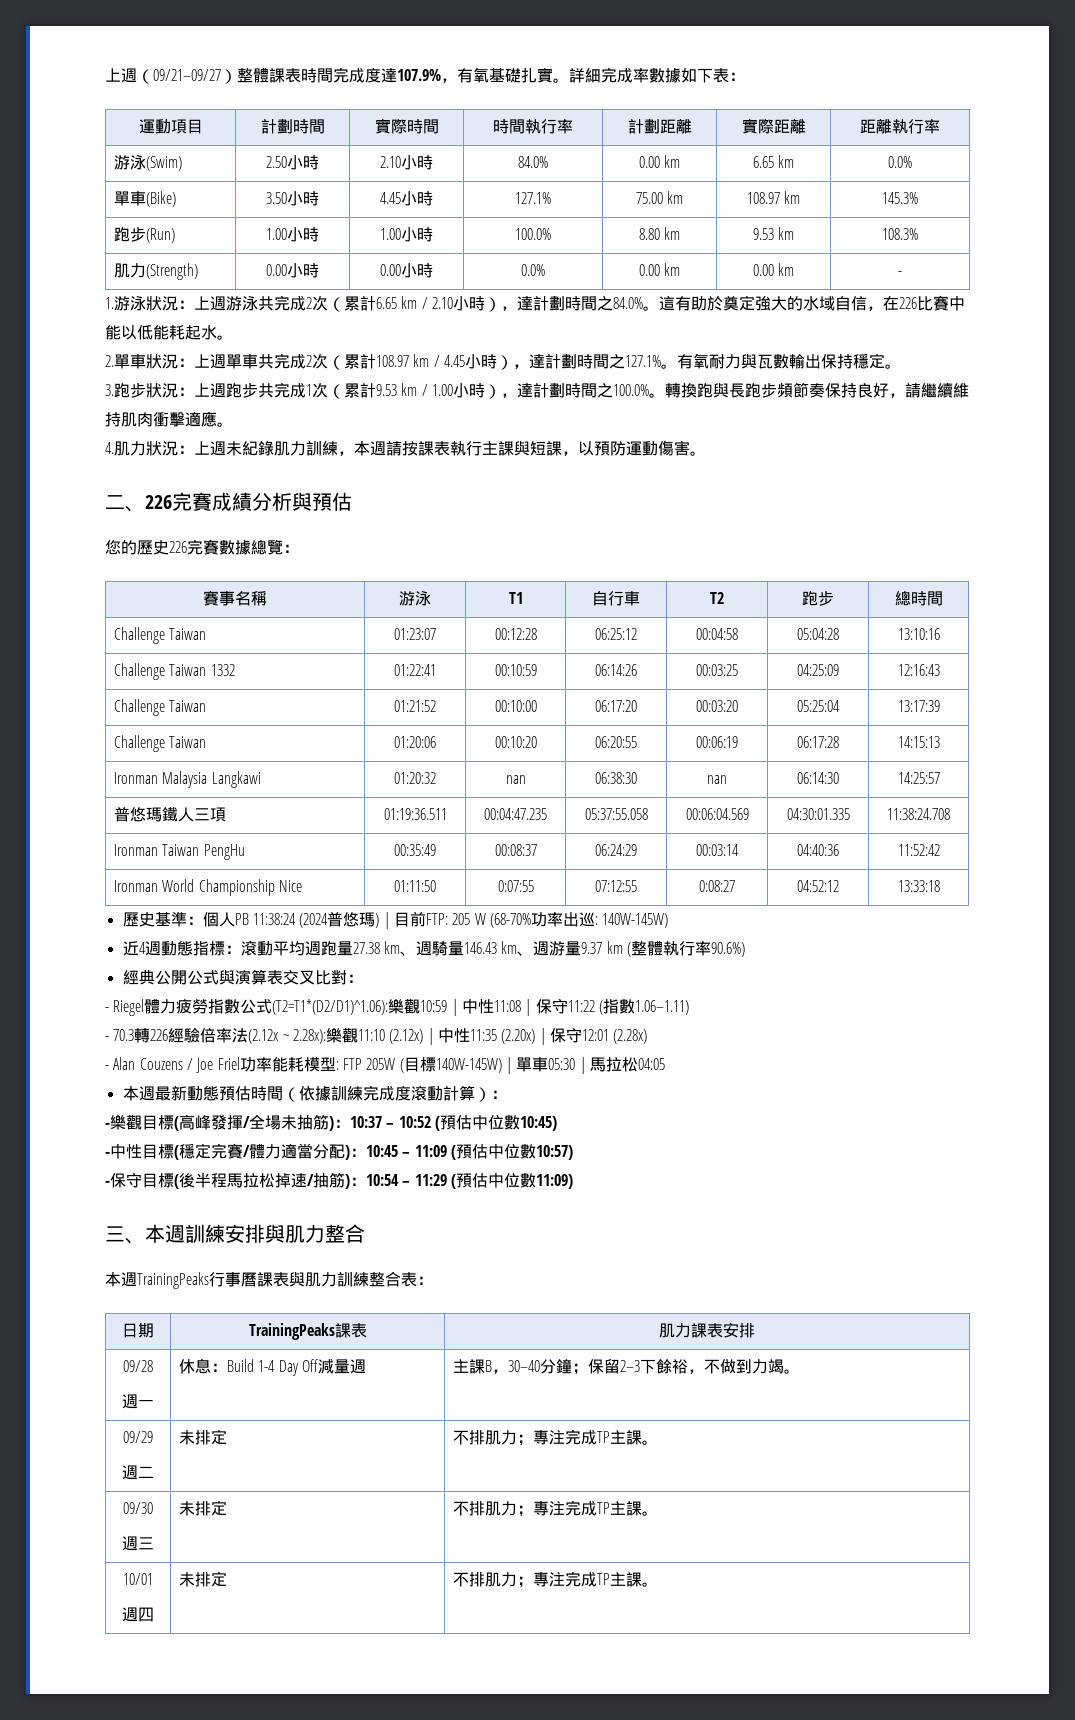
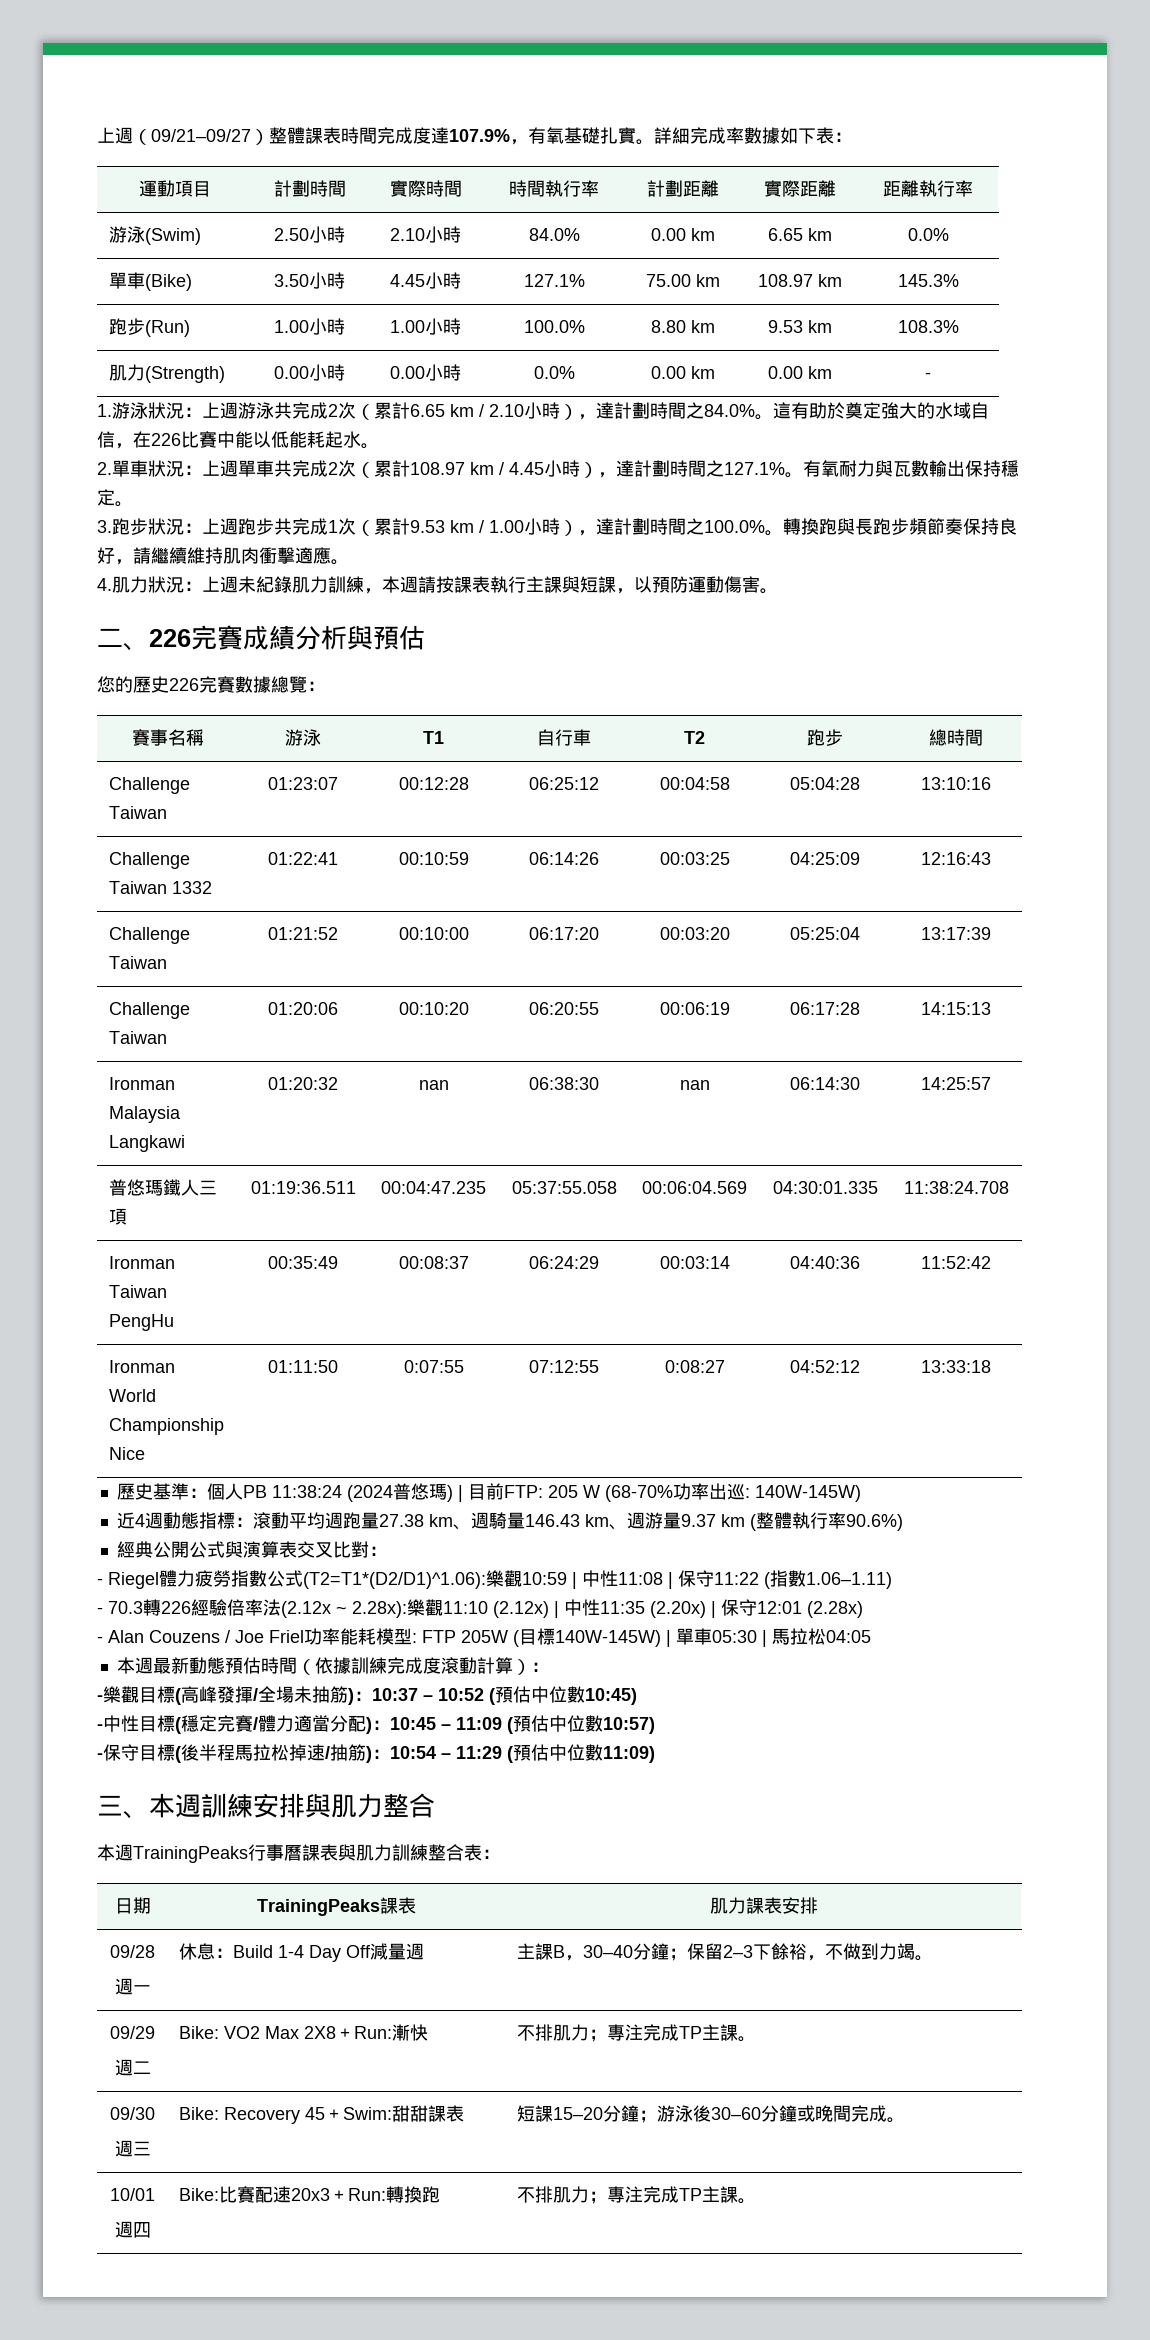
  09/29
- 週二 | 未排定 | 不排肌力；專注完成TP主課。
+ 週二 | Bike: VO2 Max 2X8＋Run:漸快 | 不排肌力；專注完成TP主課。
  09/30
- 週三 | 未排定 | 不排肌力；專注完成TP主課。
+ 週三 | Bike: Recovery 45＋Swim:甜甜課表 | 短課15–20分鐘；游泳後30–60分鐘或晚間完成。
  10/01
- 週四 | 未排定 | 不排肌力；專注完成TP主課。
+ 週四 | Bike:比賽配速20x3＋Run:轉換跑 | 不排肌力；專注完成TP主課。

